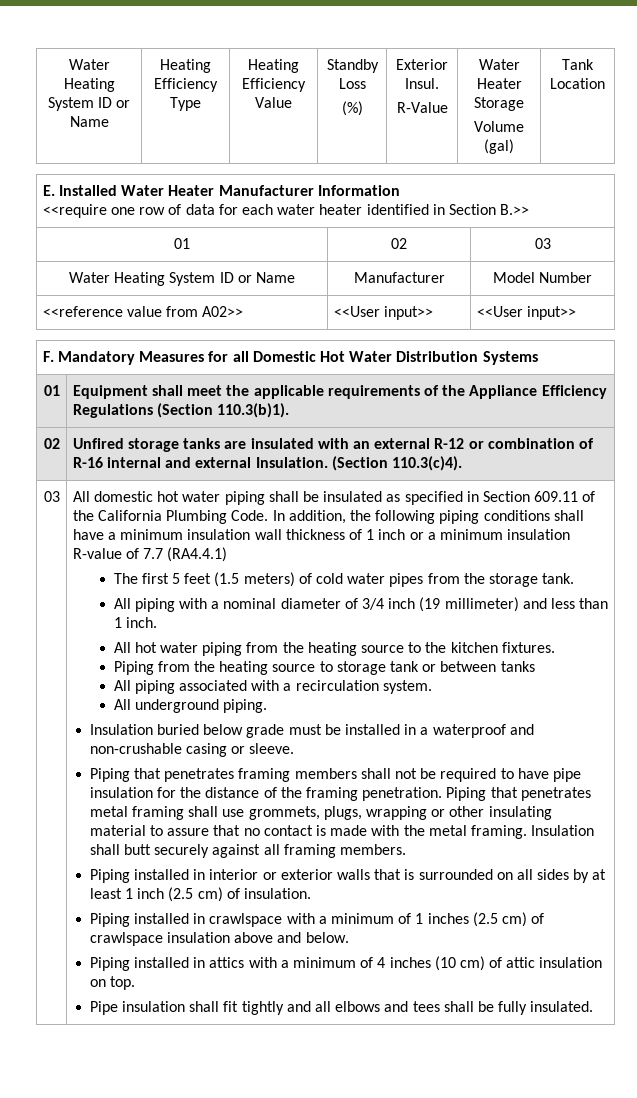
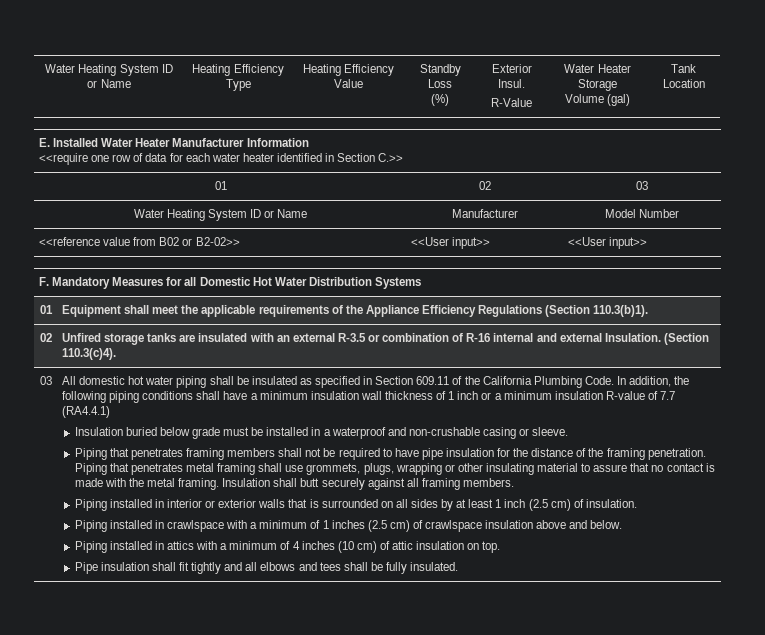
  E. Installed Water Heater Manufacturer Information
- <<require one row of data for each water heater identified in Section B.>>
+ <<require one row of data for each water heater identified in Section C.>>
- <<reference value from A02>> | <<User input>> | <<User input>>
+ <<reference value from B02 or B2-02>> | <<User input>> | <<User input>>
- 02 | Unfired storage tanks are insulated with an external R-12 or combination of R-16 internal and external Insulation. (Section 110.3(c)4).
+ 02 | Unfired storage tanks are insulated with an external R-3.5 or combination of R-16 internal and external Insulation. (Section 110.3(c)4).
- The first 5 feet (1.5 meters) of cold water pipes from the storage tank.
- All piping with a nominal diameter of 3/4 inch (19 millimeter) and less than 1 inch.
- All hot water piping from the heating source to the kitchen fixtures.
- Piping from the heating source to storage tank or between tanks
- All piping associated with a recirculation system.
- All underground piping.

